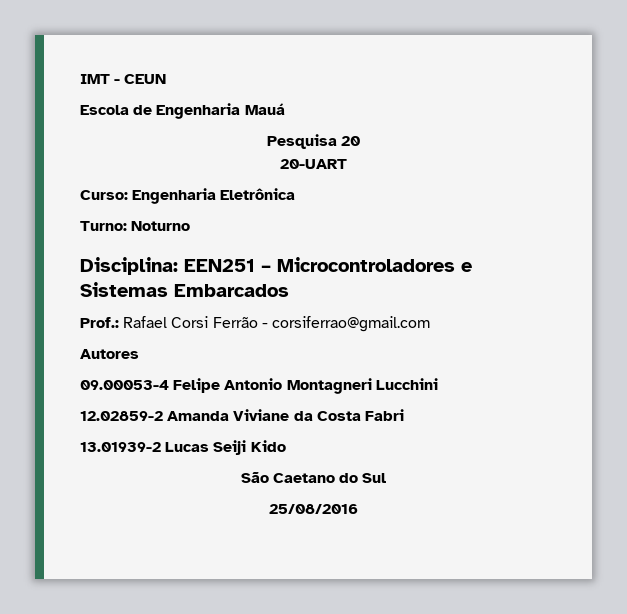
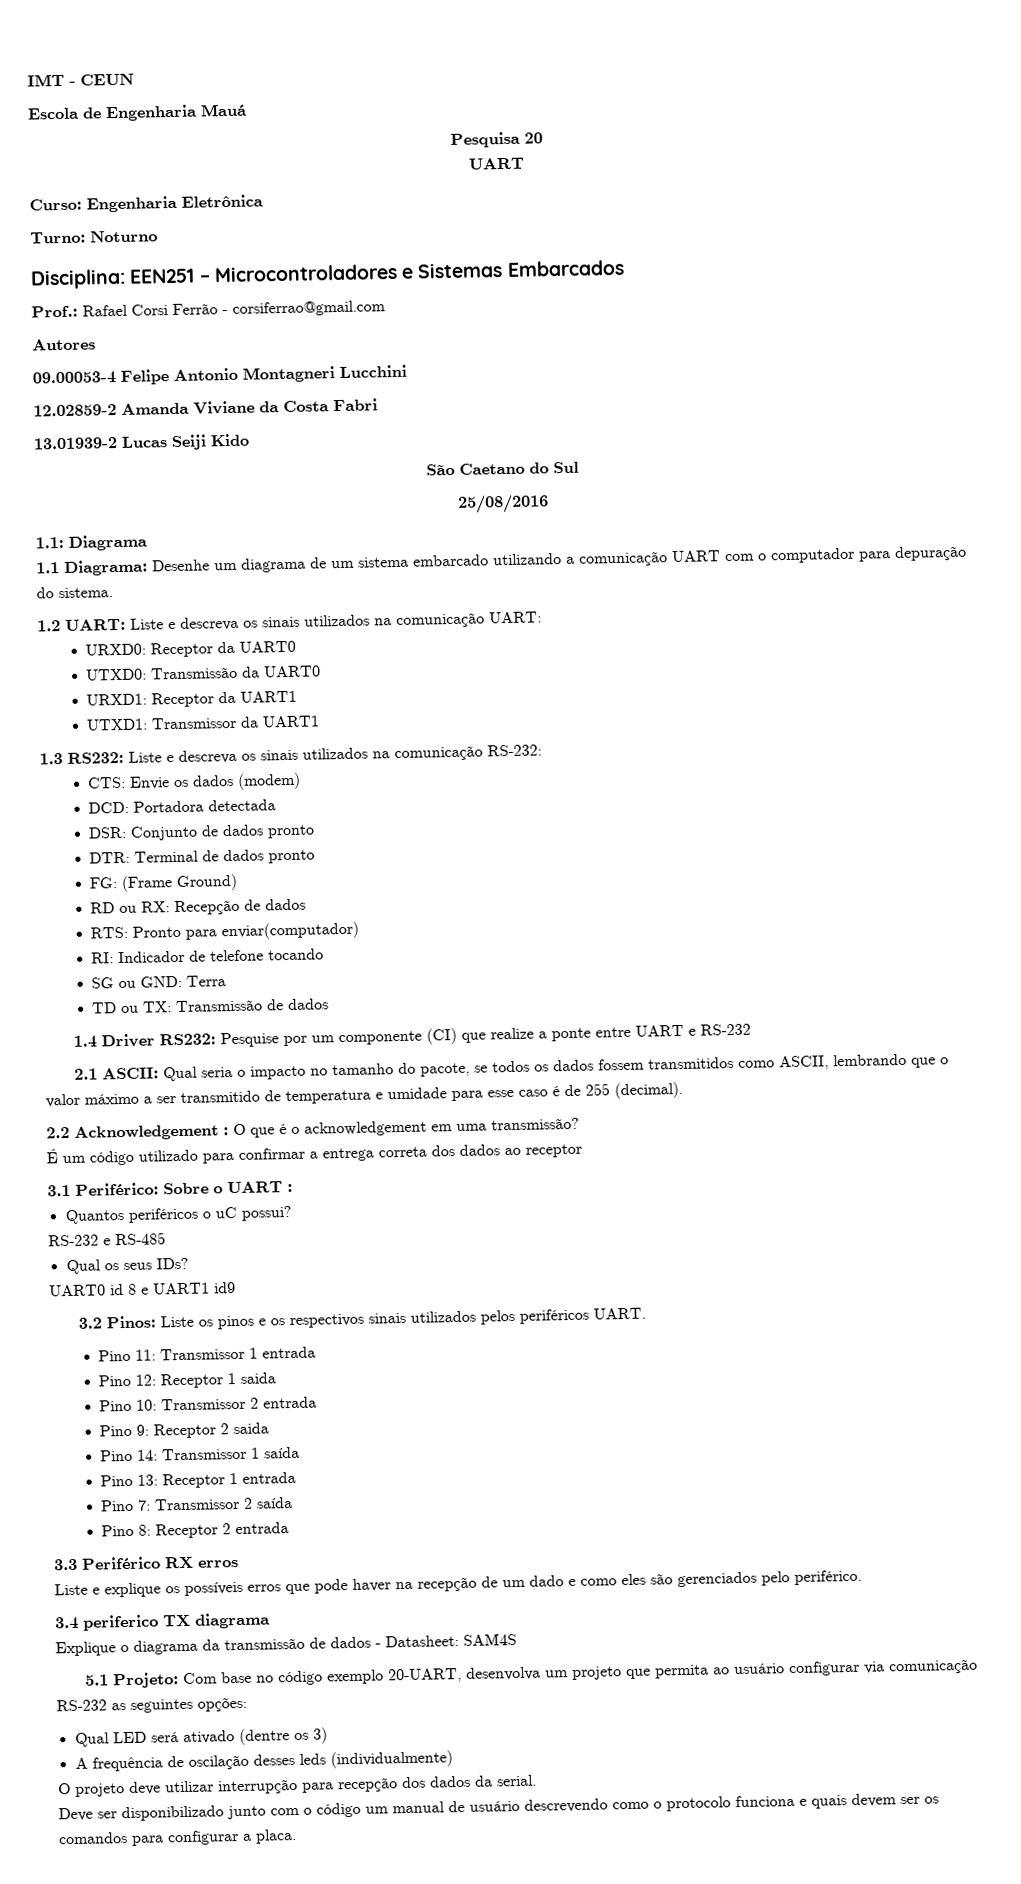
  Pesquisa 20
- 20-UART
+ UART
+ 1.1: Diagrama
+ 1.1 Diagrama: Desenhe um diagrama de um sistema embarcado utilizando a comunicação UART com o computador para depuração do sistema.
+ 1.2 UART: Liste e descreva os sinais utilizados na comunicação UART:
+ URXD0: Receptor da UART0
+ UTXD0: Transmissão da UART0
+ URXD1: Receptor da UART1
+ UTXD1: Transmissor da UART1
+ 1.3 RS232: Liste e descreva os sinais utilizados na comunicação RS-232:
+ CTS: Envie os dados (modem)
+ DCD: Portadora detectada
+ DSR: Conjunto de dados pronto
+ DTR: Terminal de dados pronto
+ FG: (Frame Ground)
+ RD ou RX: Recepção de dados
+ RTS: Pronto para enviar(computador)
+ RI: Indicador de telefone tocando
+ SG ou GND: Terra
+ TD ou TX: Transmissão de dados
+ 1.4 Driver RS232: Pesquise por um componente (CI) que realize a ponte entre UART e RS-232
+ 2.1 ASCII: Qual seria o impacto no tamanho do pacote, se todos os dados fossem transmitidos como ASCII, lembrando que o valor máximo a ser transmitido de temperatura e umidade para esse caso é de 255 (decimal).
+ 2.2 Acknowledgement : O que é o acknowledgement em uma transmissão?
+ É um código utilizado para confirmar a entrega correta dos dados ao receptor
+ 3.1 Periférico: Sobre o UART :
+ Quantos periféricos o uC possui?
+ RS-232 e RS-485
+ Qual os seus IDs?
+ UART0 id 8 e UART1 id9
+ 3.2 Pinos: Liste os pinos e os respectivos sinais utilizados pelos periféricos UART.
+ Pino 11: Transmissor 1 entrada
+ Pino 12: Receptor 1 saida
+ Pino 10: Transmissor 2 entrada
+ Pino 9: Receptor 2 saida
+ Pino 14: Transmissor 1 saída
+ Pino 13: Receptor 1 entrada
+ Pino 7: Transmissor 2 saída
+ Pino 8: Receptor 2 entrada
+ 3.3 Periférico RX erros
+ Liste e explique os possíveis erros que pode haver na recepção de um dado e como eles são gerenciados pelo periférico.
+ 3.4 periferico TX diagrama
+ Explique o diagrama da transmissão de dados - Datasheet: SAM4S
+ 5.1 Projeto: Com base no código exemplo 20-UART, desenvolva um projeto que permita ao usuário configurar via comunicação RS-232 as seguintes opções:
+ Qual LED será ativado (dentre os 3)
+ A frequência de oscilação desses leds (individualmente)
+ O projeto deve utilizar interrupção para recepção dos dados da serial.
+ Deve ser disponibilizado junto com o código um manual de usuário descrevendo como o protocolo funciona e quais devem ser os comandos para configurar a placa.

